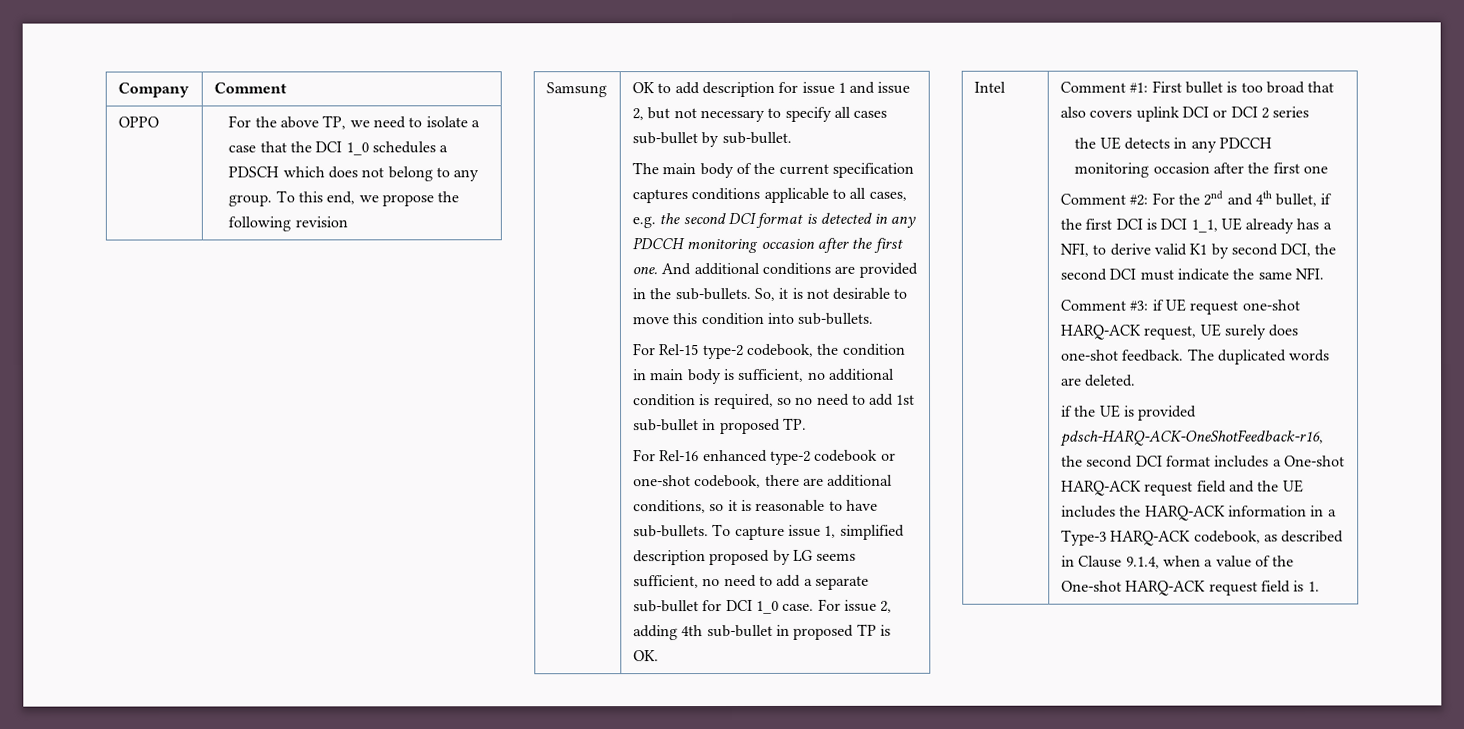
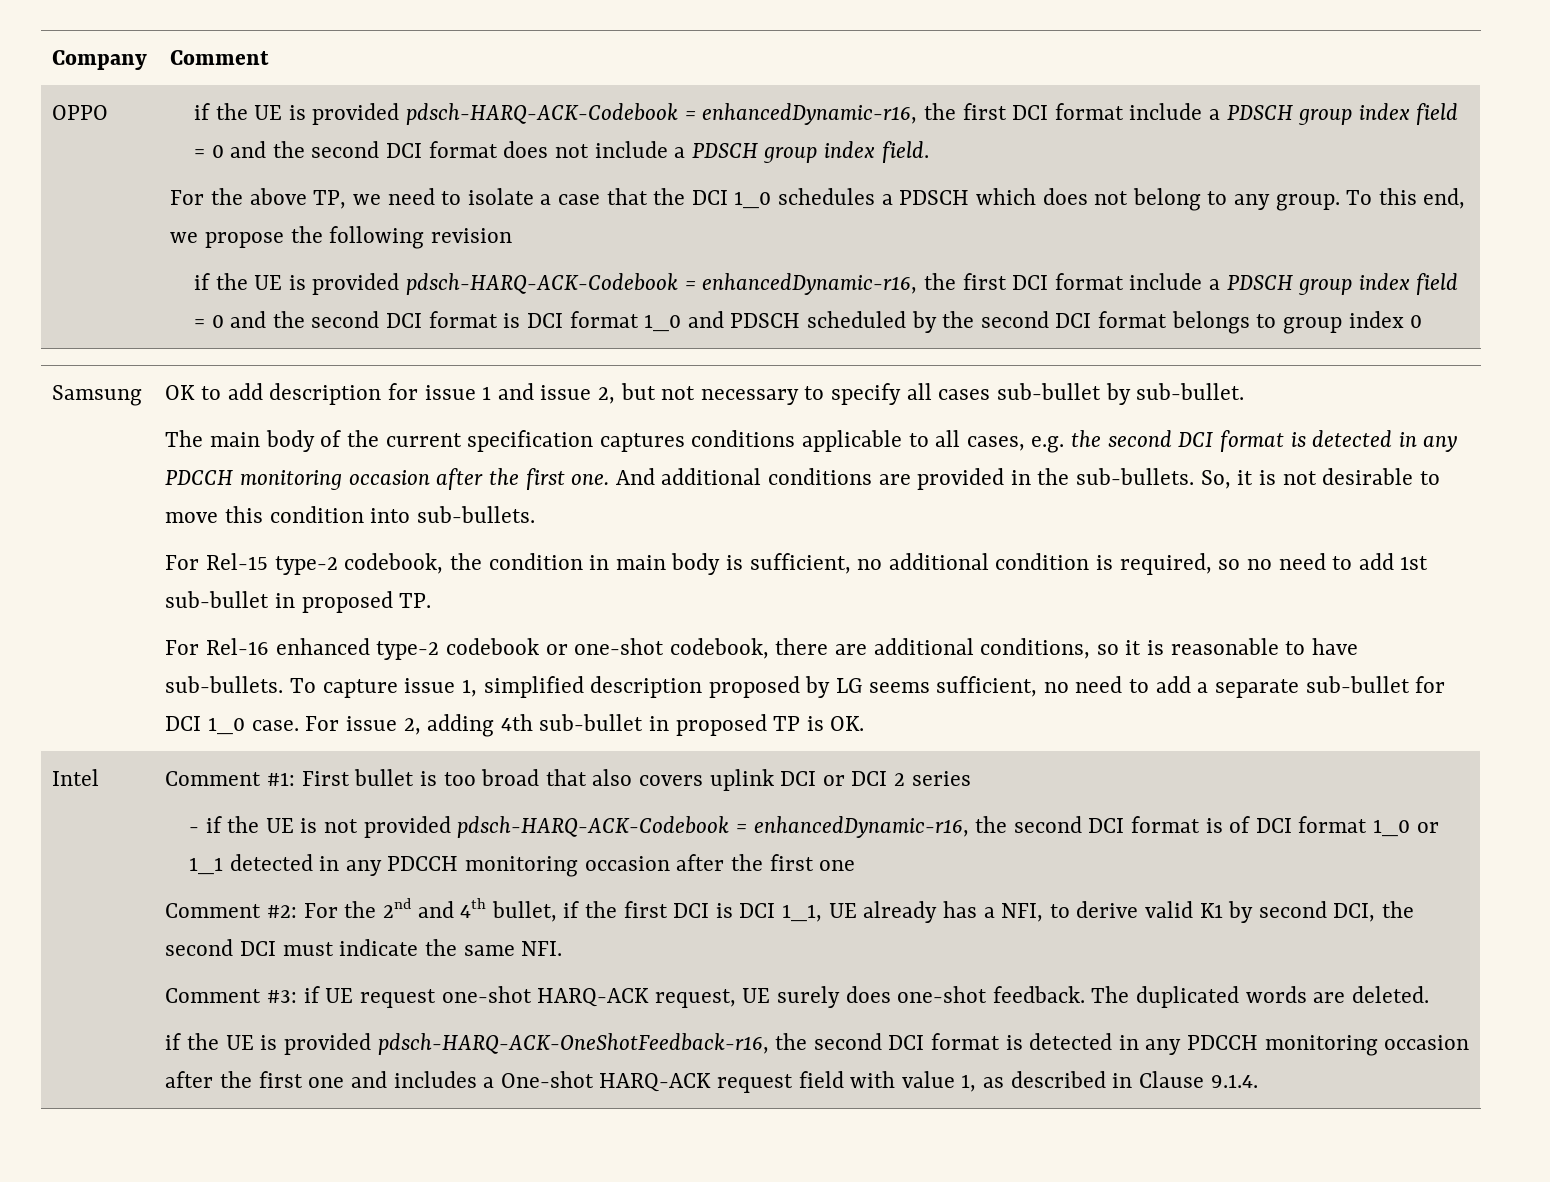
+ if the UE is provided pdsch-HARQ-ACK-Codebook = enhancedDynamic-r16, the first DCI format include a PDSCH group index field = 0 and the second DCI format does not include a PDSCH group index field.
+ if the UE is provided pdsch-HARQ-ACK-Codebook = enhancedDynamic-r16, the first DCI format include a PDSCH group index field = 0 and the second DCI format is DCI format 1_0 and PDSCH scheduled by the second DCI format belongs to group index 0
- the UE detects in any PDCCH monitoring occasion after the first one
+ - if the UE is not provided pdsch-HARQ-ACK-Codebook = enhancedDynamic-r16, the second DCI format is of DCI format 1_0 or 1_1 detected in any PDCCH monitoring occasion after the first one
- if the UE is provided pdsch-HARQ-ACK-OneShotFeedback-r16, the second DCI format includes a One-shot HARQ-ACK request field and the UE includes the HARQ-ACK information in a Type-3 HARQ-ACK codebook, as described in Clause 9.1.4, when a value of the One-shot HARQ-ACK request field is 1.
+ if the UE is provided pdsch-HARQ-ACK-OneShotFeedback-r16, the second DCI format is detected in any PDCCH monitoring occasion after the first one and includes a One-shot HARQ-ACK request field with value 1, as described in Clause 9.1.4.

